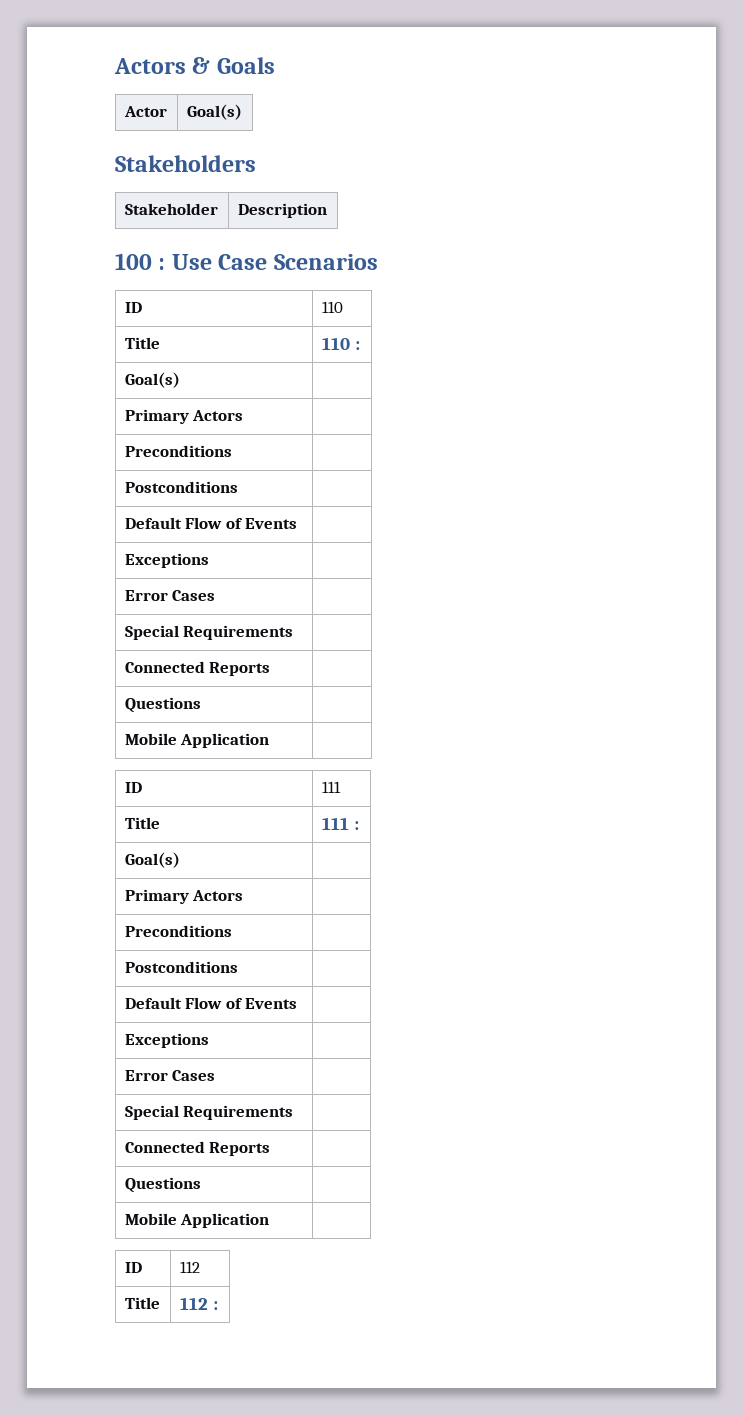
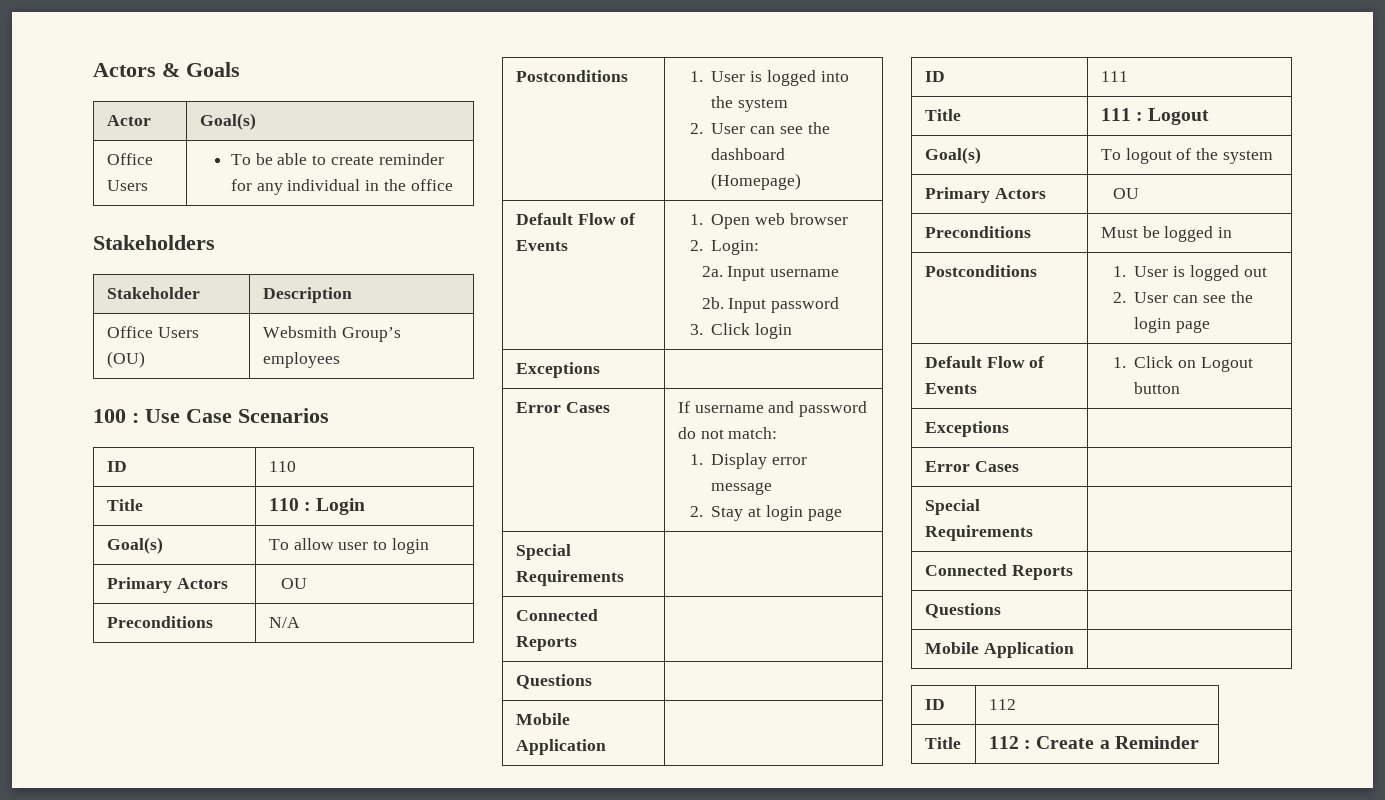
+ Office Users | To be able to create reminder for any individual in the office
  Stakeholders
  Stakeholder | Description
+ Office Users (OU) | Websmith Group’s employees
- Title | 110 :
- Goal(s) |
- Primary Actors |
- Preconditions |
- Postconditions |
- Default Flow of Events |
+ Title | 110 : Login
+ Goal(s) | To allow user to login
+ Primary Actors | OU
+ Preconditions | N/A
+ Postconditions | 1. User is logged into the system
+ 2. User can see the dashboard (Homepage)
+ Default Flow of Events | 1. Open web browser
+ 2. Login:
+ 2a. Input username
+ 2b. Input password
+ 3. Click login
  Exceptions |
- Error Cases |
+ Error Cases | If username and password do not match:
+ 1. Display error message
+ 2. Stay at login page
- Title | 111 :
- Goal(s) |
- Primary Actors |
- Preconditions |
- Postconditions |
- Default Flow of Events |
+ Title | 111 : Logout
+ Goal(s) | To logout of the system
+ Primary Actors | OU
+ Preconditions | Must be logged in
+ Postconditions | 1. User is logged out
+ 2. User can see the login page
+ Default Flow of Events | 1. Click on Logout button
- Title | 112 :
+ Title | 112 : Create a Reminder

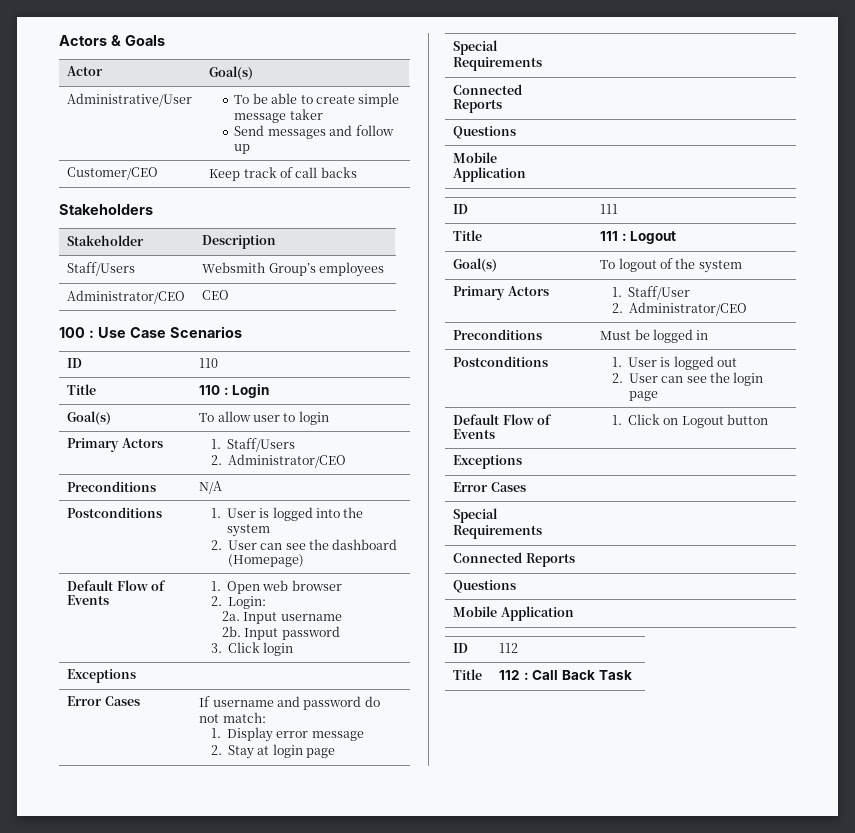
- Office Users | To be able to create reminder for any individual in the office
+ Administrative/User | To be able to create simple message taker
+ Send messages and follow up
+ Customer/CEO | Keep track of call backs
- Office Users (OU) | Websmith Group’s employees
+ Staff/Users | Websmith Group’s employees
+ Administrator/CEO | CEO
  Goal(s) | To allow user to login
- Primary Actors | OU
+ Primary Actors | 1. Staff/Users
+ 2. Administrator/CEO
  Goal(s) | To logout of the system
- Primary Actors | OU
+ Primary Actors | 1. Staff/User
+ 2. Administrator/CEO
- Title | 112 : Create a Reminder
+ Title | 112 : Call Back Task

